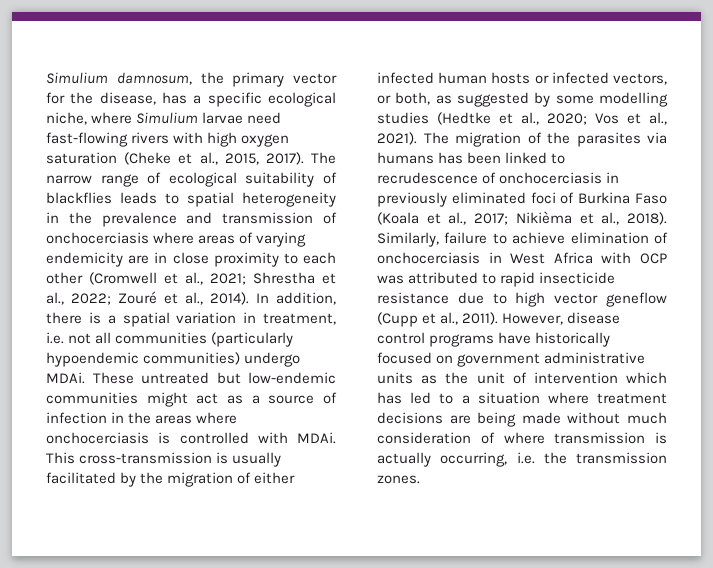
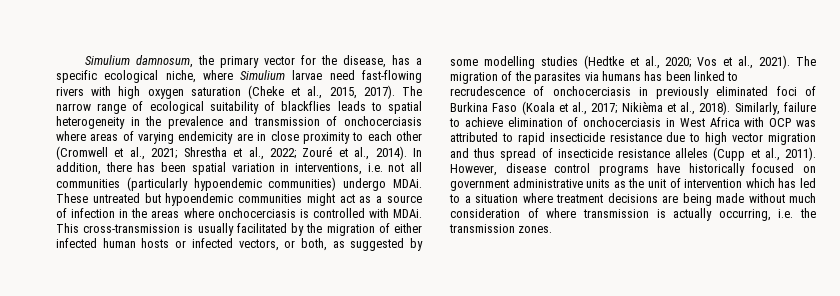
- In addition, there is a spatial variation in treatment, i.e. not all communities (particularly hypoendemic communities) undergo MDAi.
+ In addition, there has been spatial variation in interventions, i.e. not all communities (particularly hypoendemic communities) undergo MDAi.
- These untreated but low-endemic communities might act as a source of infection in the areas where onchocerciasis is controlled with MDAi.
+ These untreated but hypoendemic communities might act as a source of infection in the areas where onchocerciasis is controlled with MDAi.
- Similarly, failure to achieve elimination of onchocerciasis in West Africa with OCP was attributed to rapid insecticide resistance due to high vector geneflow (Cupp et al., 2011).
+ Similarly, failure to achieve elimination of onchocerciasis in West Africa with OCP was attributed to rapid insecticide resistance due to high vector migration and thus spread of insecticide resistance alleles (Cupp et al., 2011).

